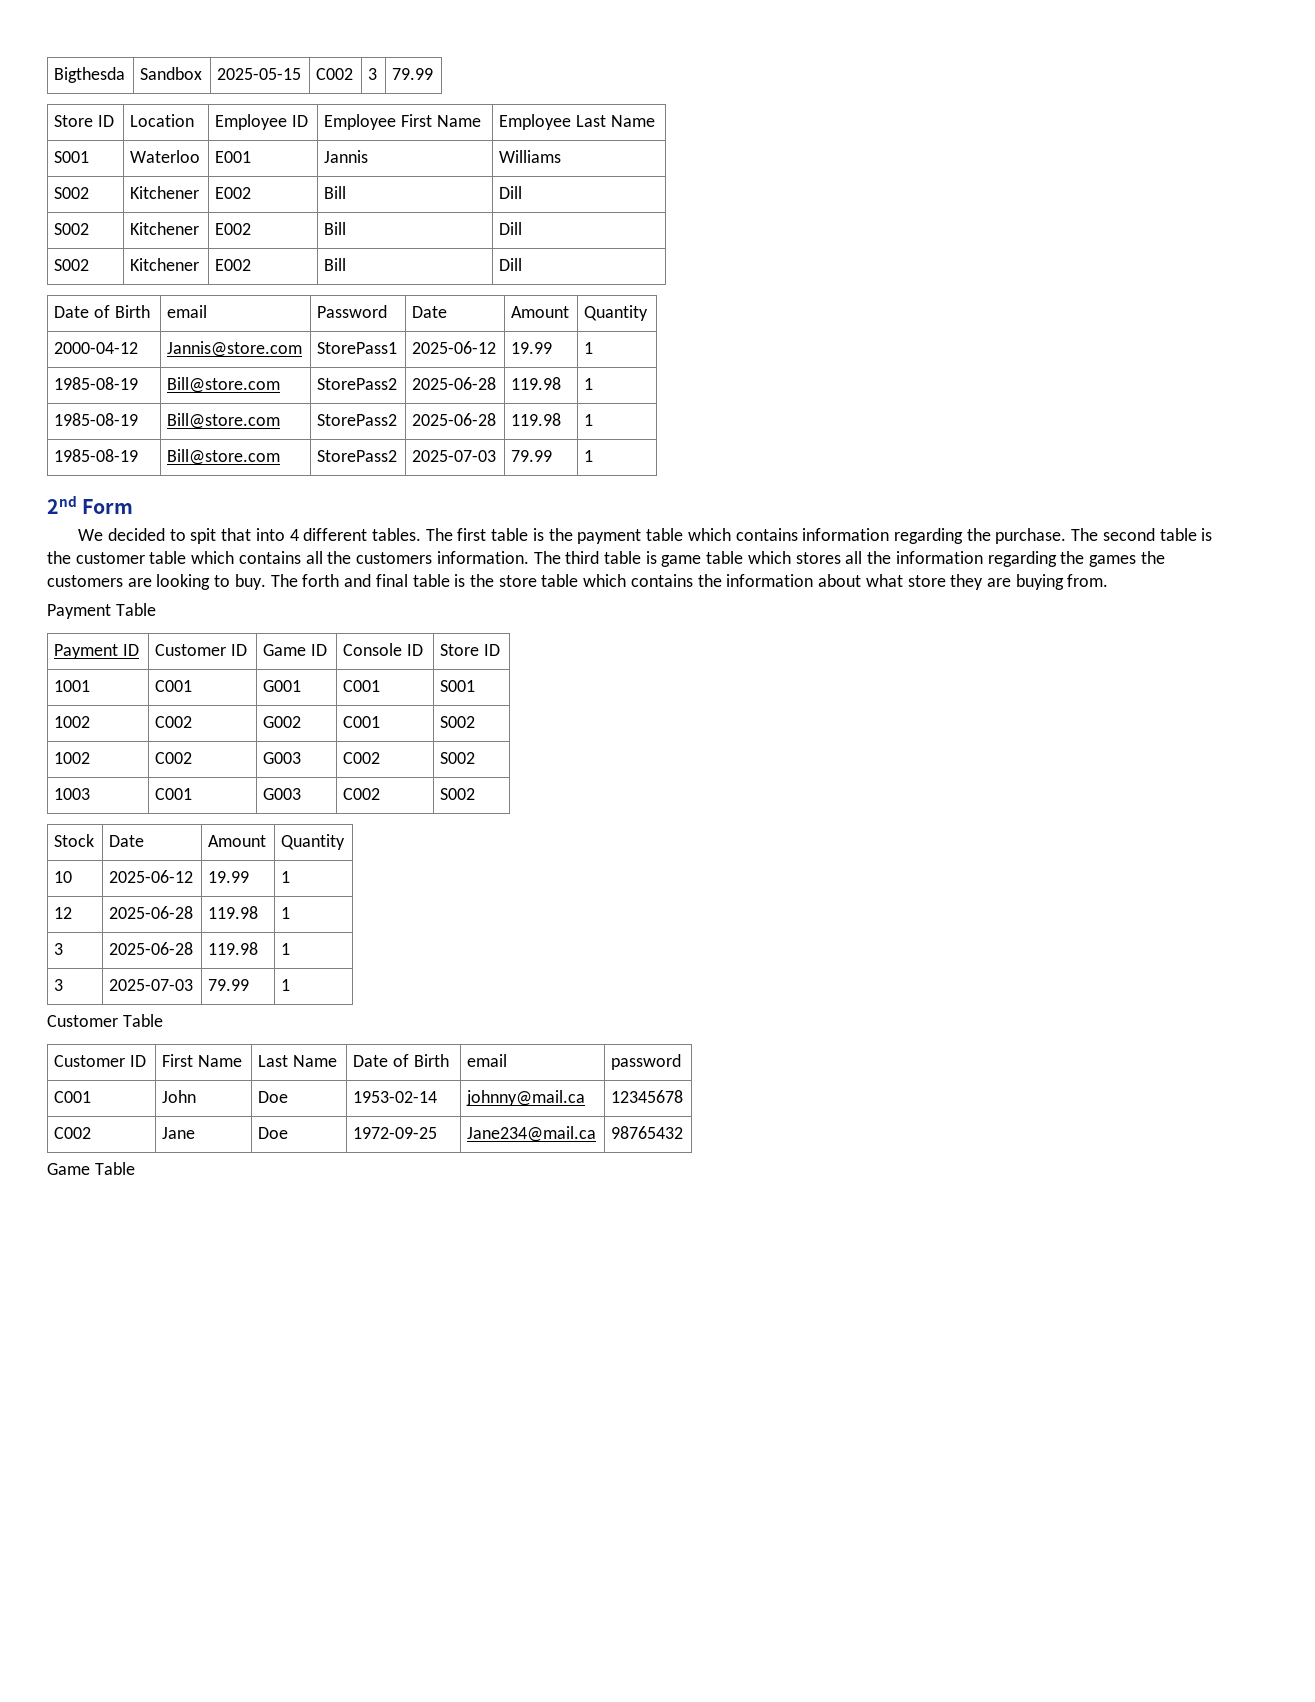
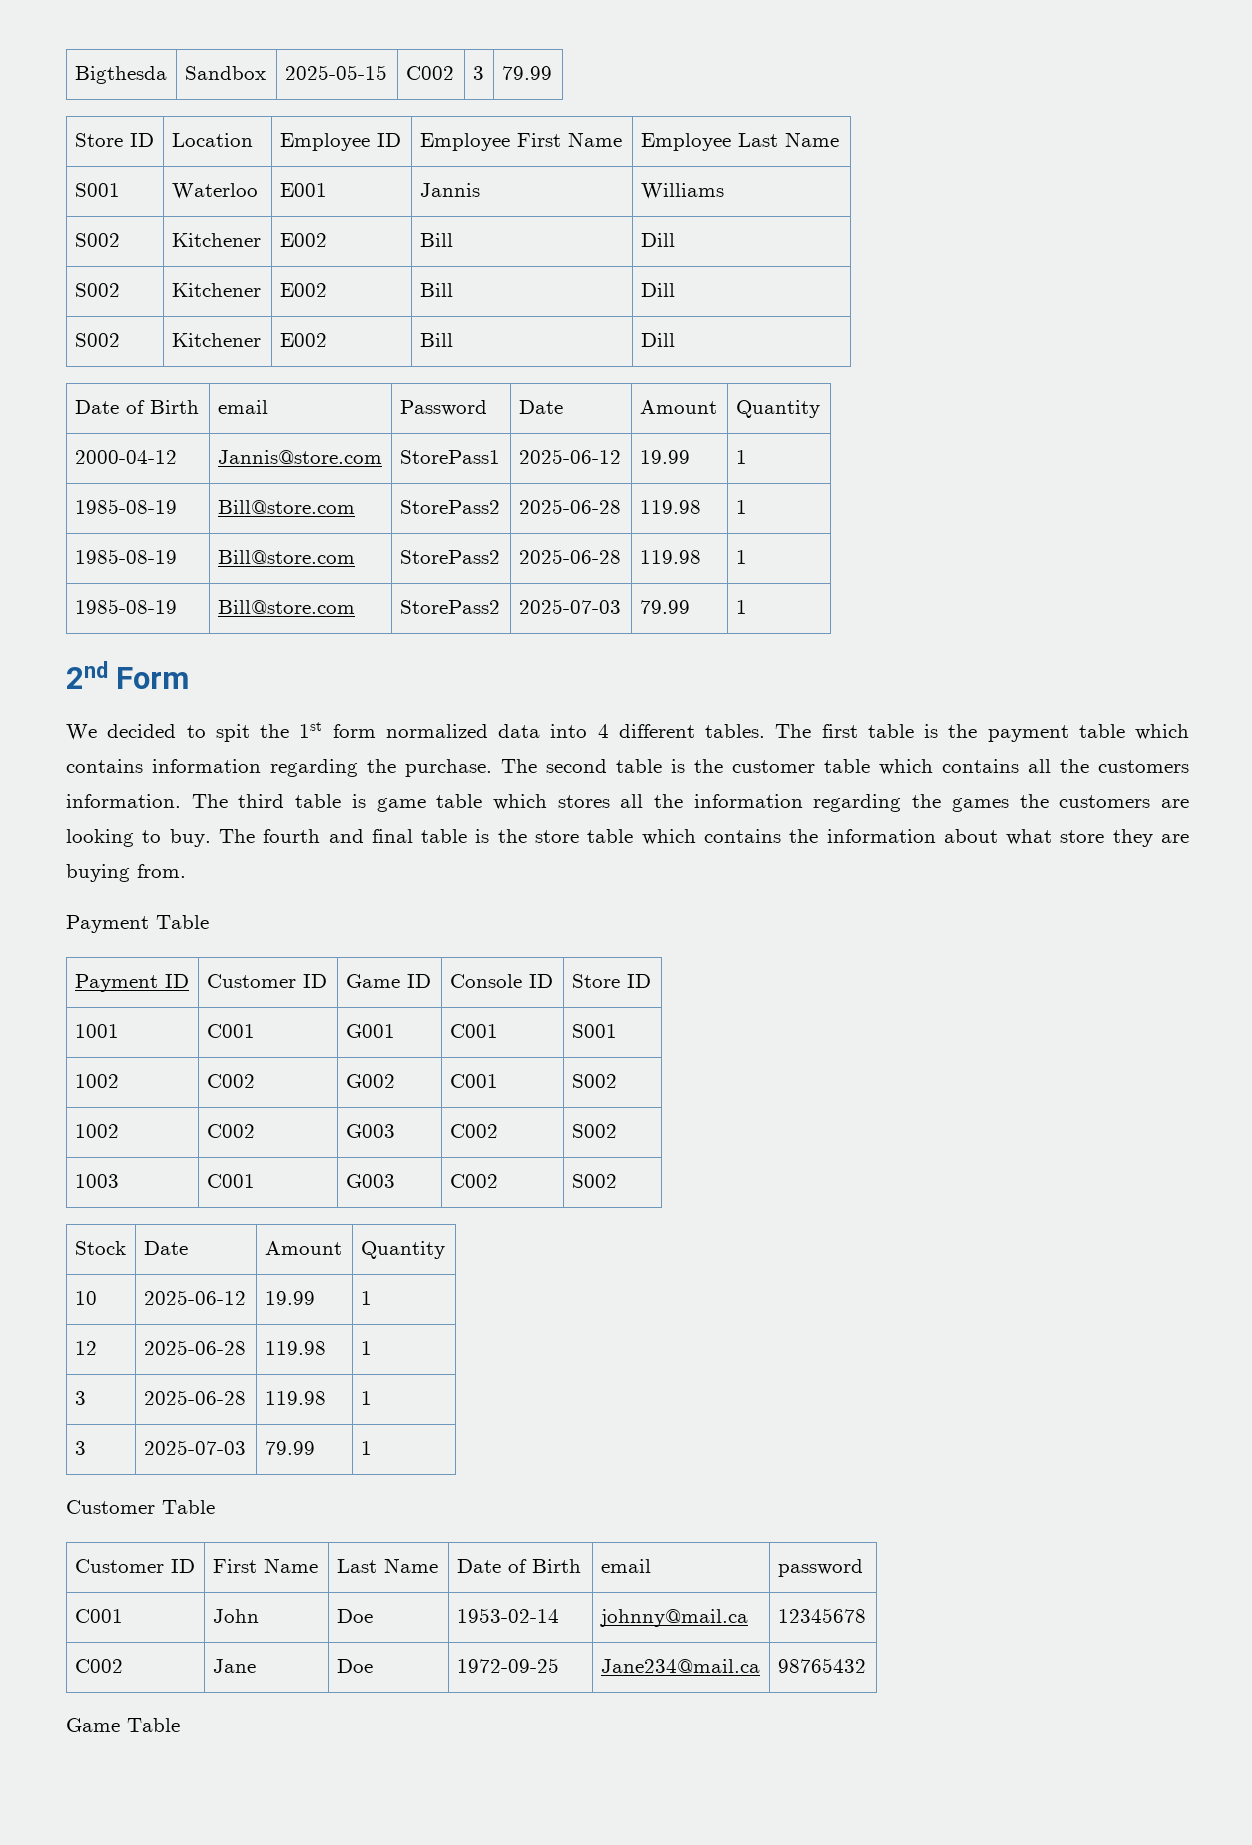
- We decided to spit that into 4 different tables.
+ We decided to spit the 1st form normalized data into 4 different tables.
- The forth and final table is the store table which contains the information about what store they are buying from.
+ The fourth and final table is the store table which contains the information about what store they are buying from.

